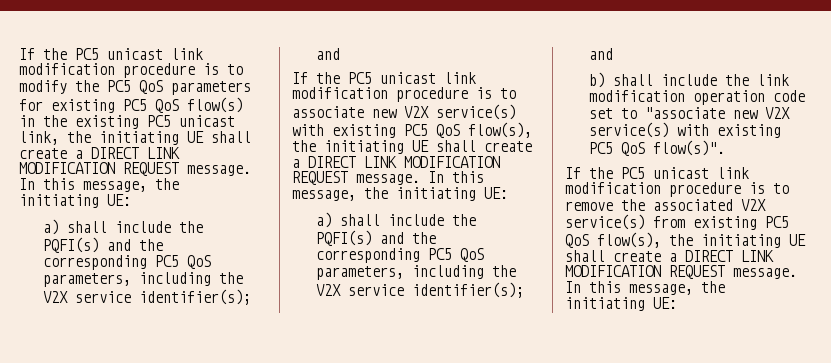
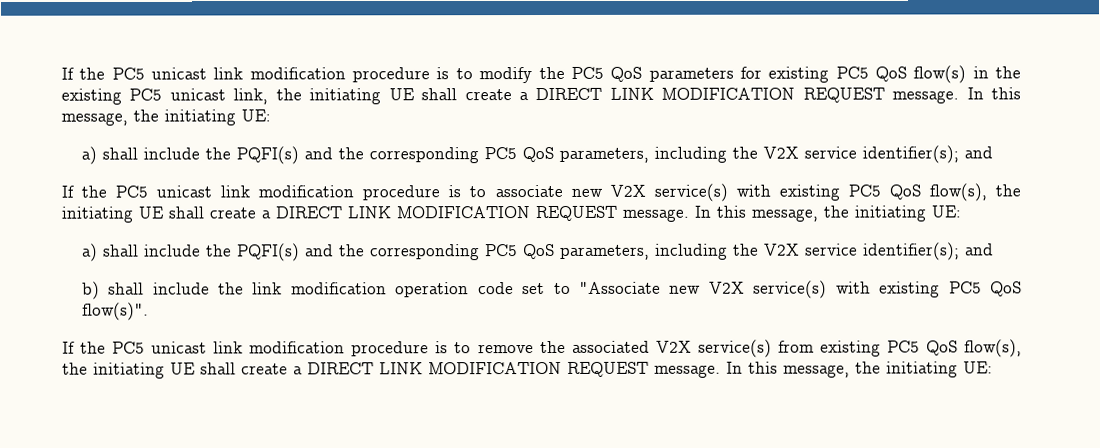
- b) shall include the link modification operation code set to "associate new V2X service(s) with existing PC5 QoS flow(s)".
+ b) shall include the link modification operation code set to "Associate new V2X service(s) with existing PC5 QoS flow(s)".

